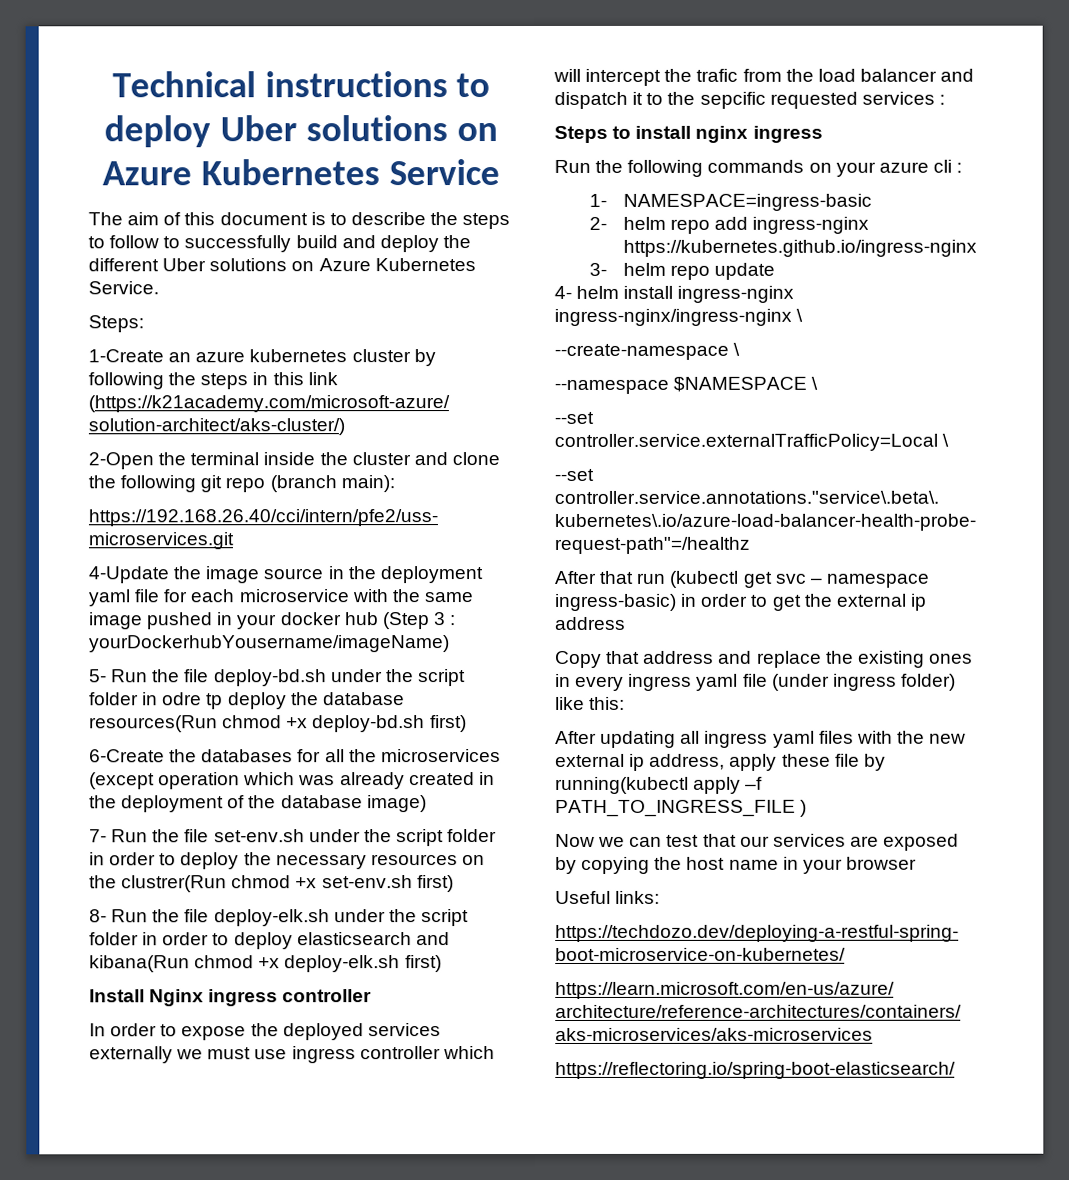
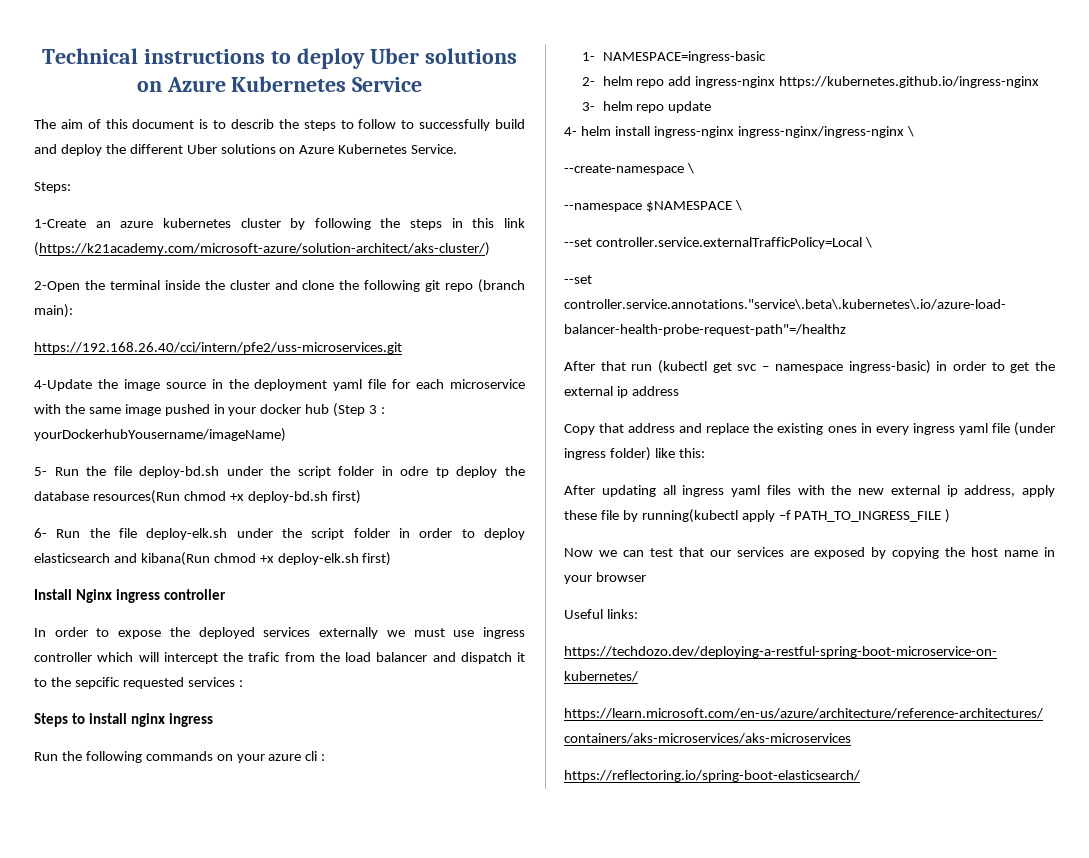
- The aim of this document is to describe the steps to follow to successfully build and deploy the different Uber solutions on Azure Kubernetes Service.
+ The aim of this document is to describ the steps to follow to successfully build and deploy the different Uber solutions on Azure Kubernetes Service.
- 6-Create the databases for all the microservices (except operation which was already created in the deployment of the database image)
- 7- Run the file set-env.sh under the script folder in order to deploy the necessary resources on the clustrer(Run chmod +x set-env.sh first)
- 8- Run the file deploy-elk.sh under the script folder in order to deploy elasticsearch and kibana(Run chmod +x deploy-elk.sh first)
+ 6- Run the file deploy-elk.sh under the script folder in order to deploy elasticsearch and kibana(Run chmod +x deploy-elk.sh first)

